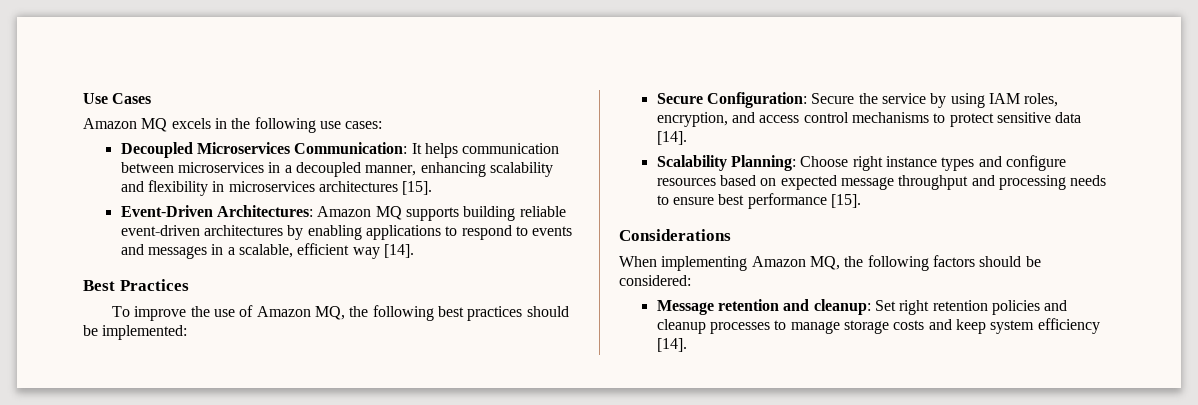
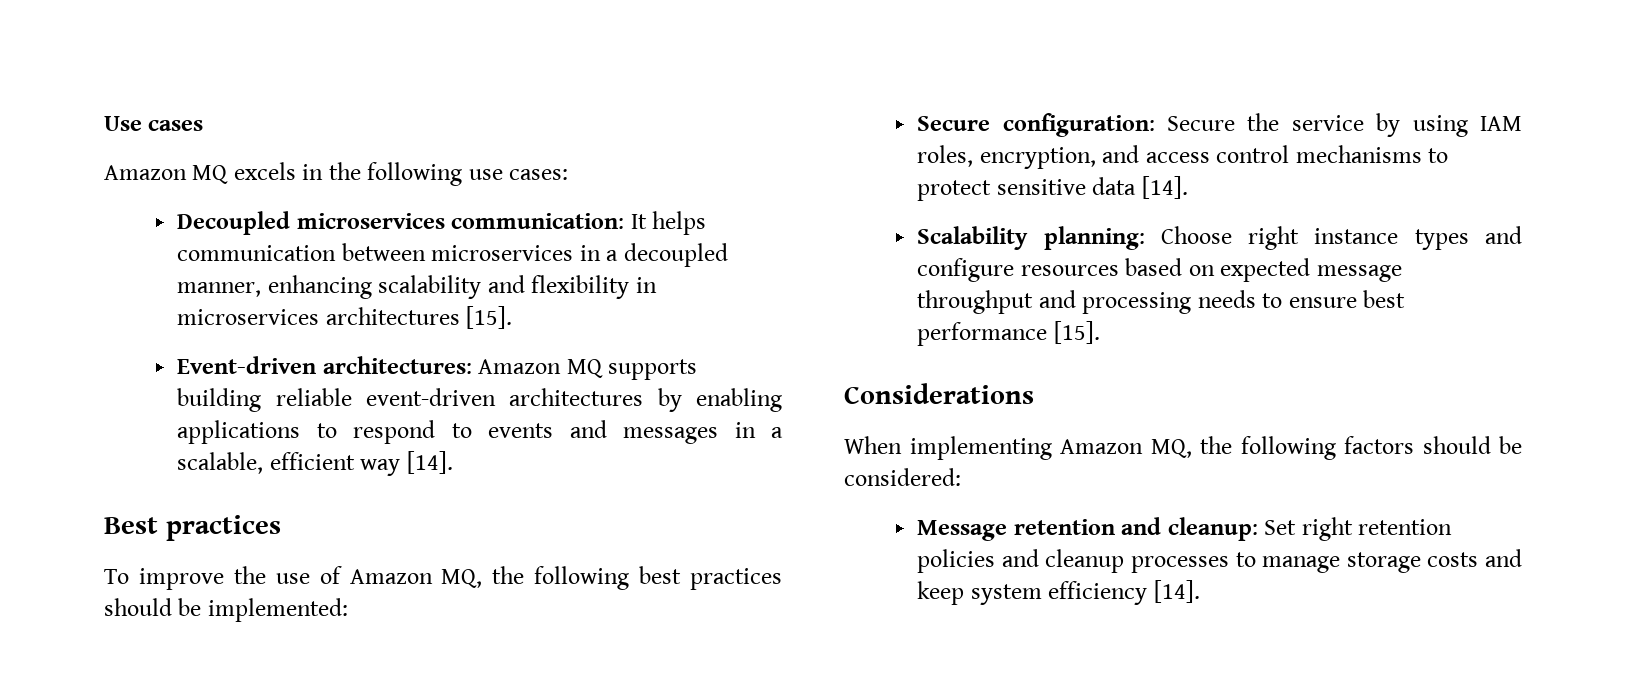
- Use Cases
+ Use cases
- Decoupled Microservices Communication: It helps communication between microservices in a decoupled manner, enhancing scalability and flexibility in microservices architectures [15].
+ Decoupled microservices communication: It helps communication between microservices in a decoupled manner, enhancing scalability and flexibility in microservices architectures [15].
- Event-Driven Architectures: Amazon MQ supports building reliable event-driven architectures by enabling applications to respond to events and messages in a scalable, efficient way [14].
+ Event-driven architectures: Amazon MQ supports building reliable event-driven architectures by enabling applications to respond to events and messages in a scalable, efficient way [14].
- Best Practices
+ Best practices
- Secure Configuration: Secure the service by using IAM roles, encryption, and access control mechanisms to protect sensitive data [14].
+ Secure configuration: Secure the service by using IAM roles, encryption, and access control mechanisms to protect sensitive data [14].
- Scalability Planning: Choose right instance types and configure resources based on expected message throughput and processing needs to ensure best performance [15].
+ Scalability planning: Choose right instance types and configure resources based on expected message throughput and processing needs to ensure best performance [15].

